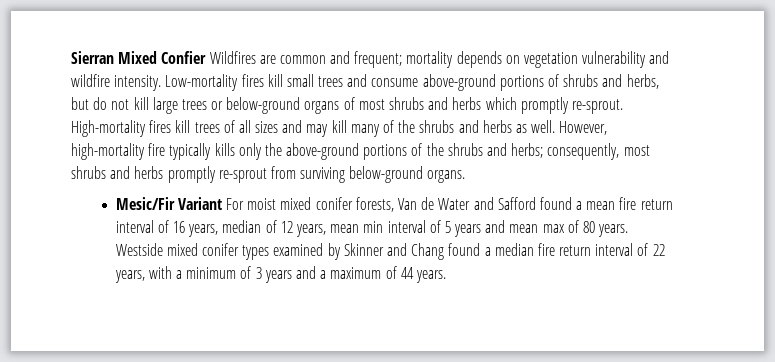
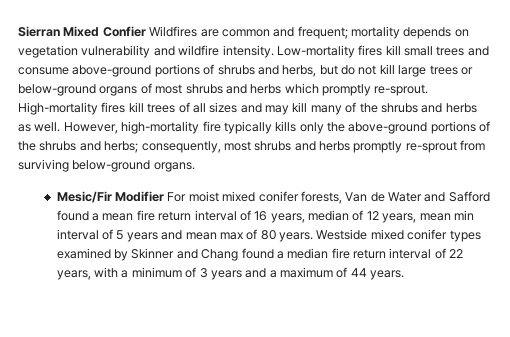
- Mesic/Fir Variant For moist mixed conifer forests, Van de Water and Safford found a mean fire return interval of 16 years, median of 12 years, mean min interval of 5 years and mean max of 80 years.
+ Mesic/Fir Modifier For moist mixed conifer forests, Van de Water and Safford found a mean fire return interval of 16 years, median of 12 years, mean min interval of 5 years and mean max of 80 years.

